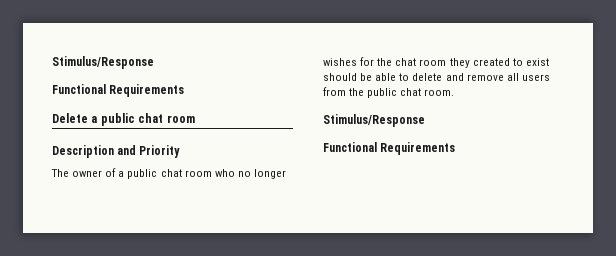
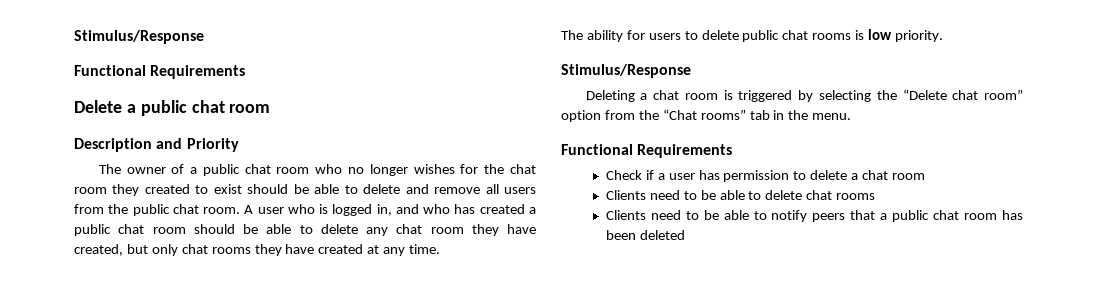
- The owner of a public chat room who no longer wishes for the chat room they created to exist should be able to delete and remove all users from the public chat room.
+ The owner of a public chat room who no longer wishes for the chat room they created to exist should be able to delete and remove all users from the public chat room. A user who is logged in, and who has created a public chat room should be able to delete any chat room they have created, but only chat rooms they have created at any time.
+ The ability for users to delete public chat rooms is low priority.
  Stimulus/Response
+ Deleting a chat room is triggered by selecting the “Delete chat room” option from the “Chat rooms” tab in the menu.
  Functional Requirements
+ Check if a user has permission to delete a chat room
+ Clients need to be able to delete chat rooms
+ Clients need to be able to notify peers that a public chat room has been deleted

